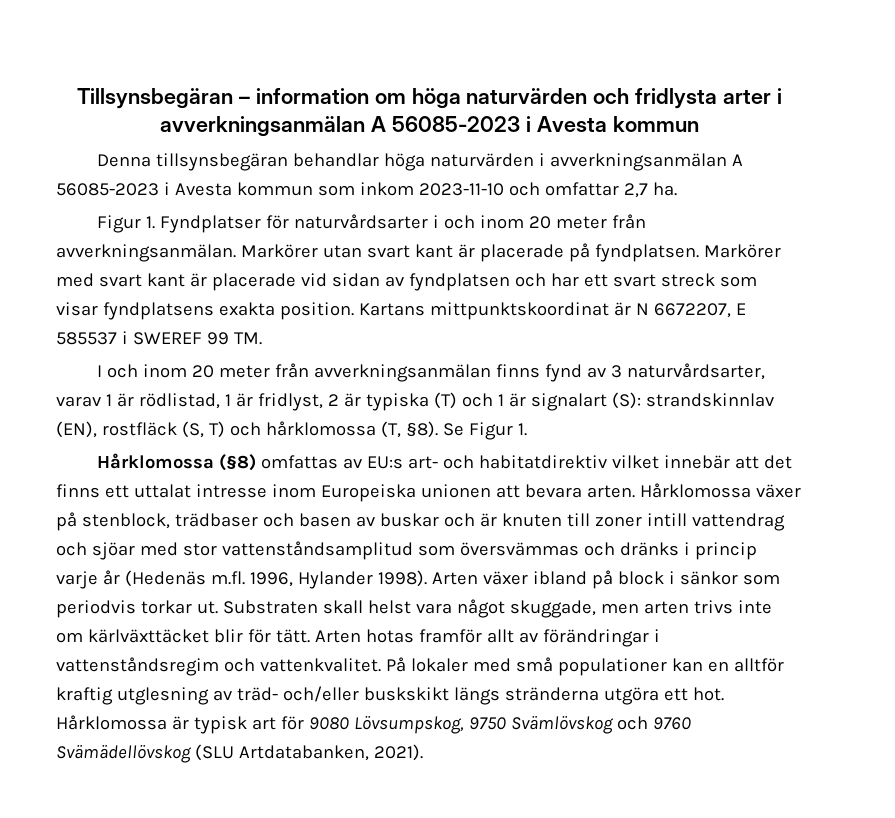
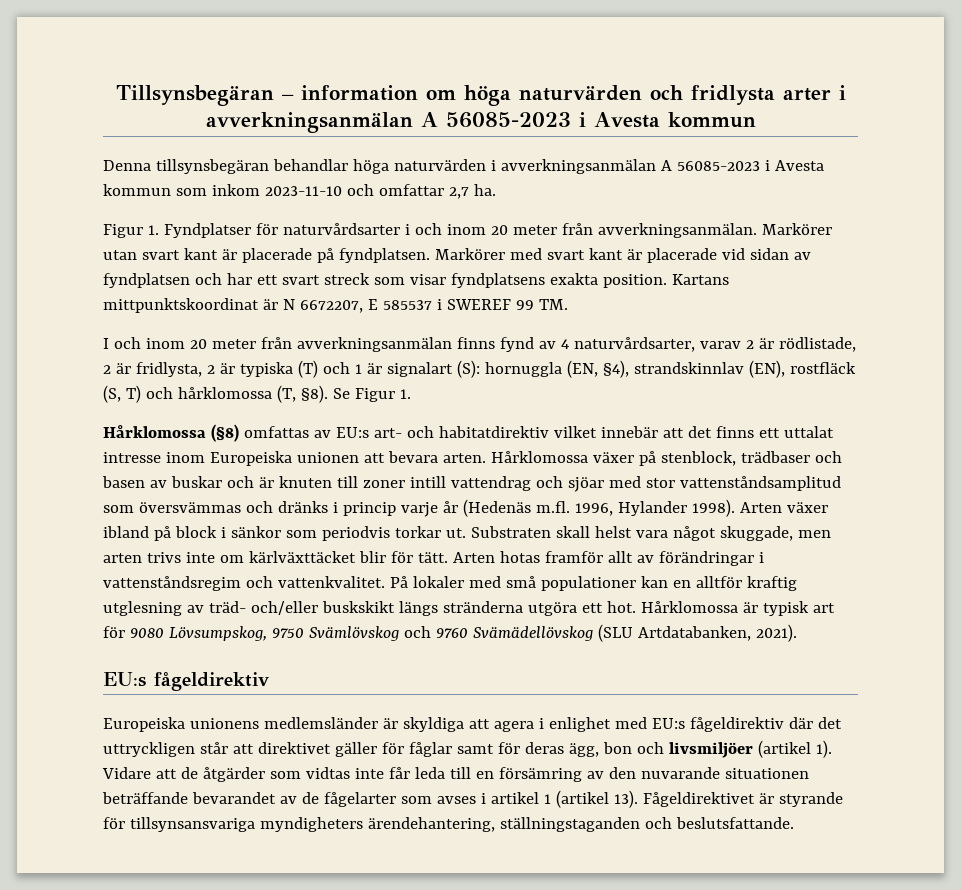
- I och inom 20 meter från avverkningsanmälan finns fynd av 3 naturvårdsarter, varav 1 är rödlistad, 1 är fridlyst, 2 är typiska (T) och 1 är signalart (S): strandskinnlav (EN), rostfläck (S, T) och hårklomossa (T, §8).
+ I och inom 20 meter från avverkningsanmälan finns fynd av 4 naturvårdsarter, varav 2 är rödlistade, 2 är fridlysta, 2 är typiska (T) och 1 är signalart (S): hornuggla (EN, §4), strandskinnlav (EN), rostfläck (S, T) och hårklomossa (T, §8).
  Hårklomossa är typisk art för 9080 Lövsumpskog, 9750 Svämlövskog och 9760 Svämädellövskog (SLU Artdatabanken, 2021).
+ EU:s fågeldirektiv
+ Europeiska unionens medlemsländer är skyldiga att agera i enlighet med EU:s fågeldirektiv där det uttryckligen står att direktivet gäller för fåglar samt för deras ägg, bon och livsmiljöer (artikel 1). Vidare att de åtgärder som vidtas inte får leda till en försämring av den nuvarande situationen beträffande bevarandet av de fågelarter som avses i artikel 1 (artikel 13). Fågeldirektivet är styrande för tillsynsansvariga myndigheters ärendehantering, ställningstaganden och beslutsfattande.

